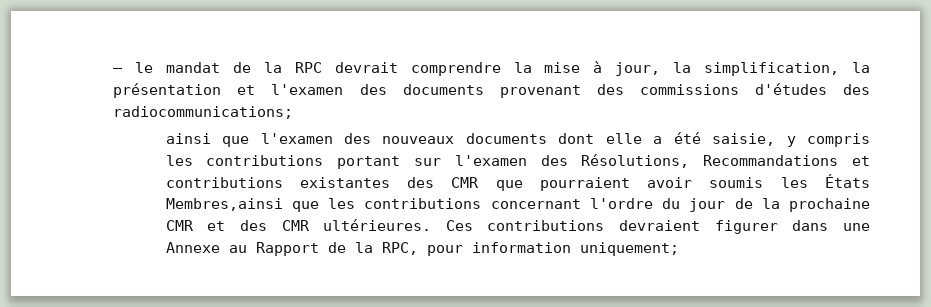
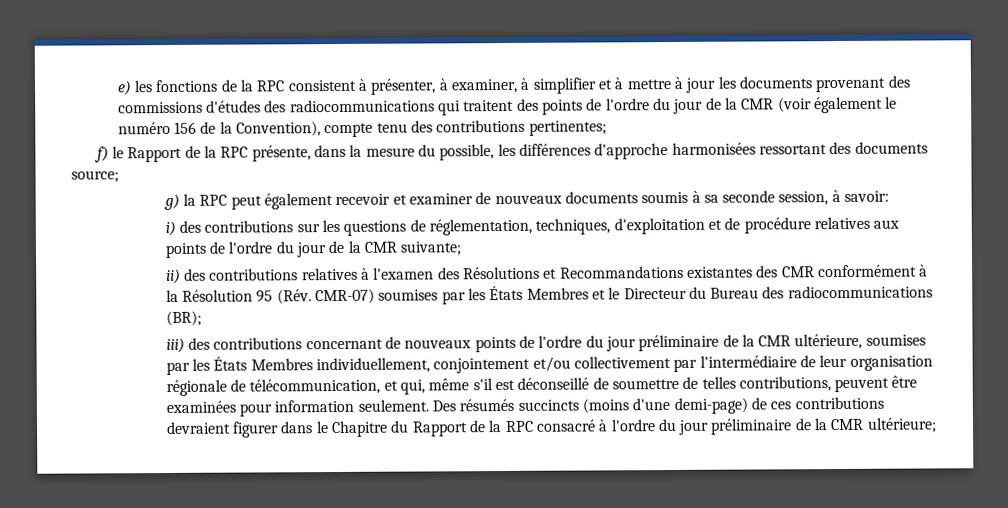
- – le mandat de la RPC devrait comprendre la mise à jour, la simplification, la présentation et l'examen des documents provenant des commissions d'études des radiocommunications;
- ainsi que l'examen des nouveaux documents dont elle a été saisie, y compris les contributions portant sur l'examen des Résolutions, Recommandations et contributions existantes des CMR que pourraient avoir soumis les États Membres,ainsi que les contributions concernant l'ordre du jour de la prochaine CMR et des CMR ultérieures. Ces contributions devraient figurer dans une Annexe au Rapport de la RPC, pour information uniquement;
+ e) les fonctions de la RPC consistent à présenter, à examiner, à simplifier et à mettre à jour les documents provenant des commissions d'études des radiocommunications qui traitent des points de l'ordre du jour de la CMR (voir également le numéro 156 de la Convention), compte tenu des contributions pertinentes;
+ f) le Rapport de la RPC présente, dans la mesure du possible, les différences d'approche harmonisées ressortant des documents source;
+ g) la RPC peut également recevoir et examiner de nouveaux documents soumis à sa seconde session, à savoir:
+ i) des contributions sur les questions de réglementation, techniques, d'exploitation et de procédure relatives aux points de l'ordre du jour de la CMR suivante;
+ ii) des contributions relatives à l'examen des Résolutions et Recommandations existantes des CMR conformément à la Résolution 95 (Rév. CMR-07) soumises par les États Membres et le Directeur du Bureau des radiocommunications (BR);
+ iii) des contributions concernant de nouveaux points de l'ordre du jour préliminaire de la CMR ultérieure, soumises par les États Membres individuellement, conjointement et/ou collectivement par l'intermédiaire de leur organisation régionale de télécommunication, et qui, même s'il est déconseillé de soumettre de telles contributions, peuvent être examinées pour information seulement. Des résumés succincts (moins d'une demi-page) de ces contributions devraient figurer dans le Chapitre du Rapport de la RPC consacré à l'ordre du jour préliminaire de la CMR ultérieure;

